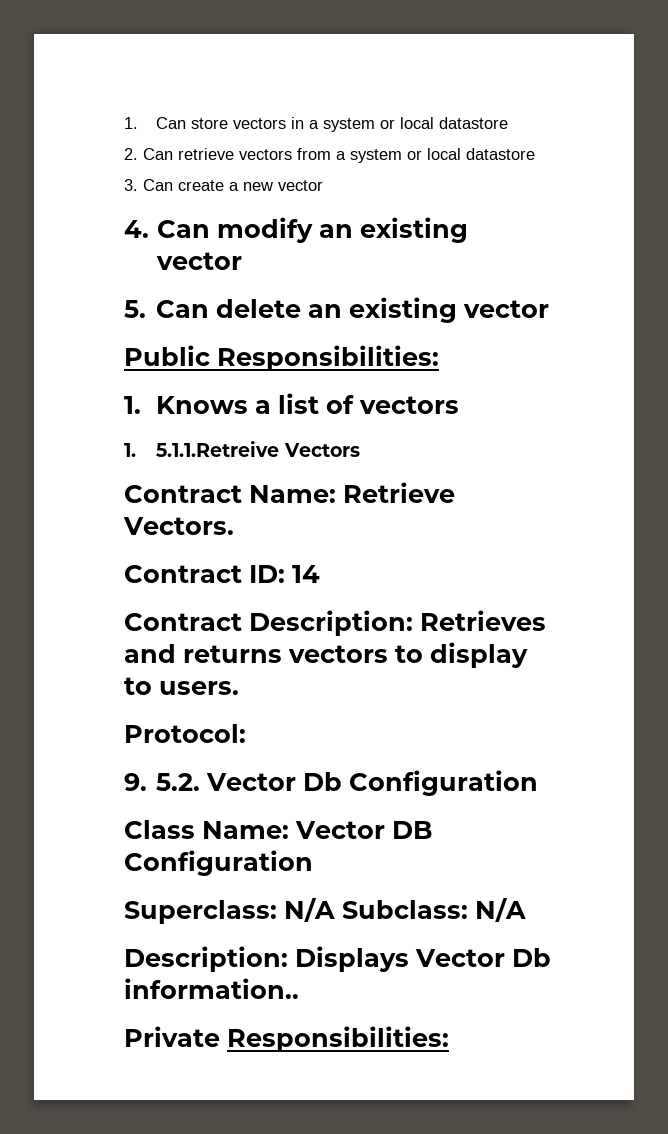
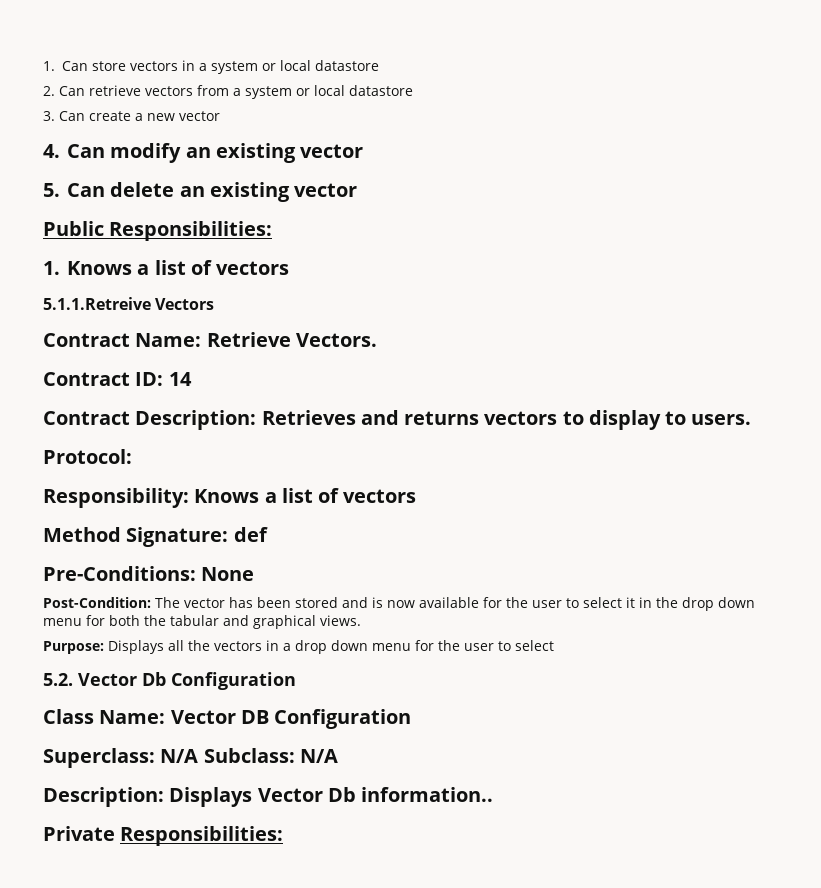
- 1. 5.1.1.Retreive Vectors
+ 5.1.1.Retreive Vectors
- 9. 5.2. Vector Db Configuration
+ Responsibility: Knows a list of vectors
+ Method Signature: def
+ Pre-Conditions: None
+ Post-Condition: The vector has been stored and is now available for the user to select it in the drop down menu for both the tabular and graphical views.
+ Purpose: Displays all the vectors in a drop down menu for the user to select
+ 5.2. Vector Db Configuration

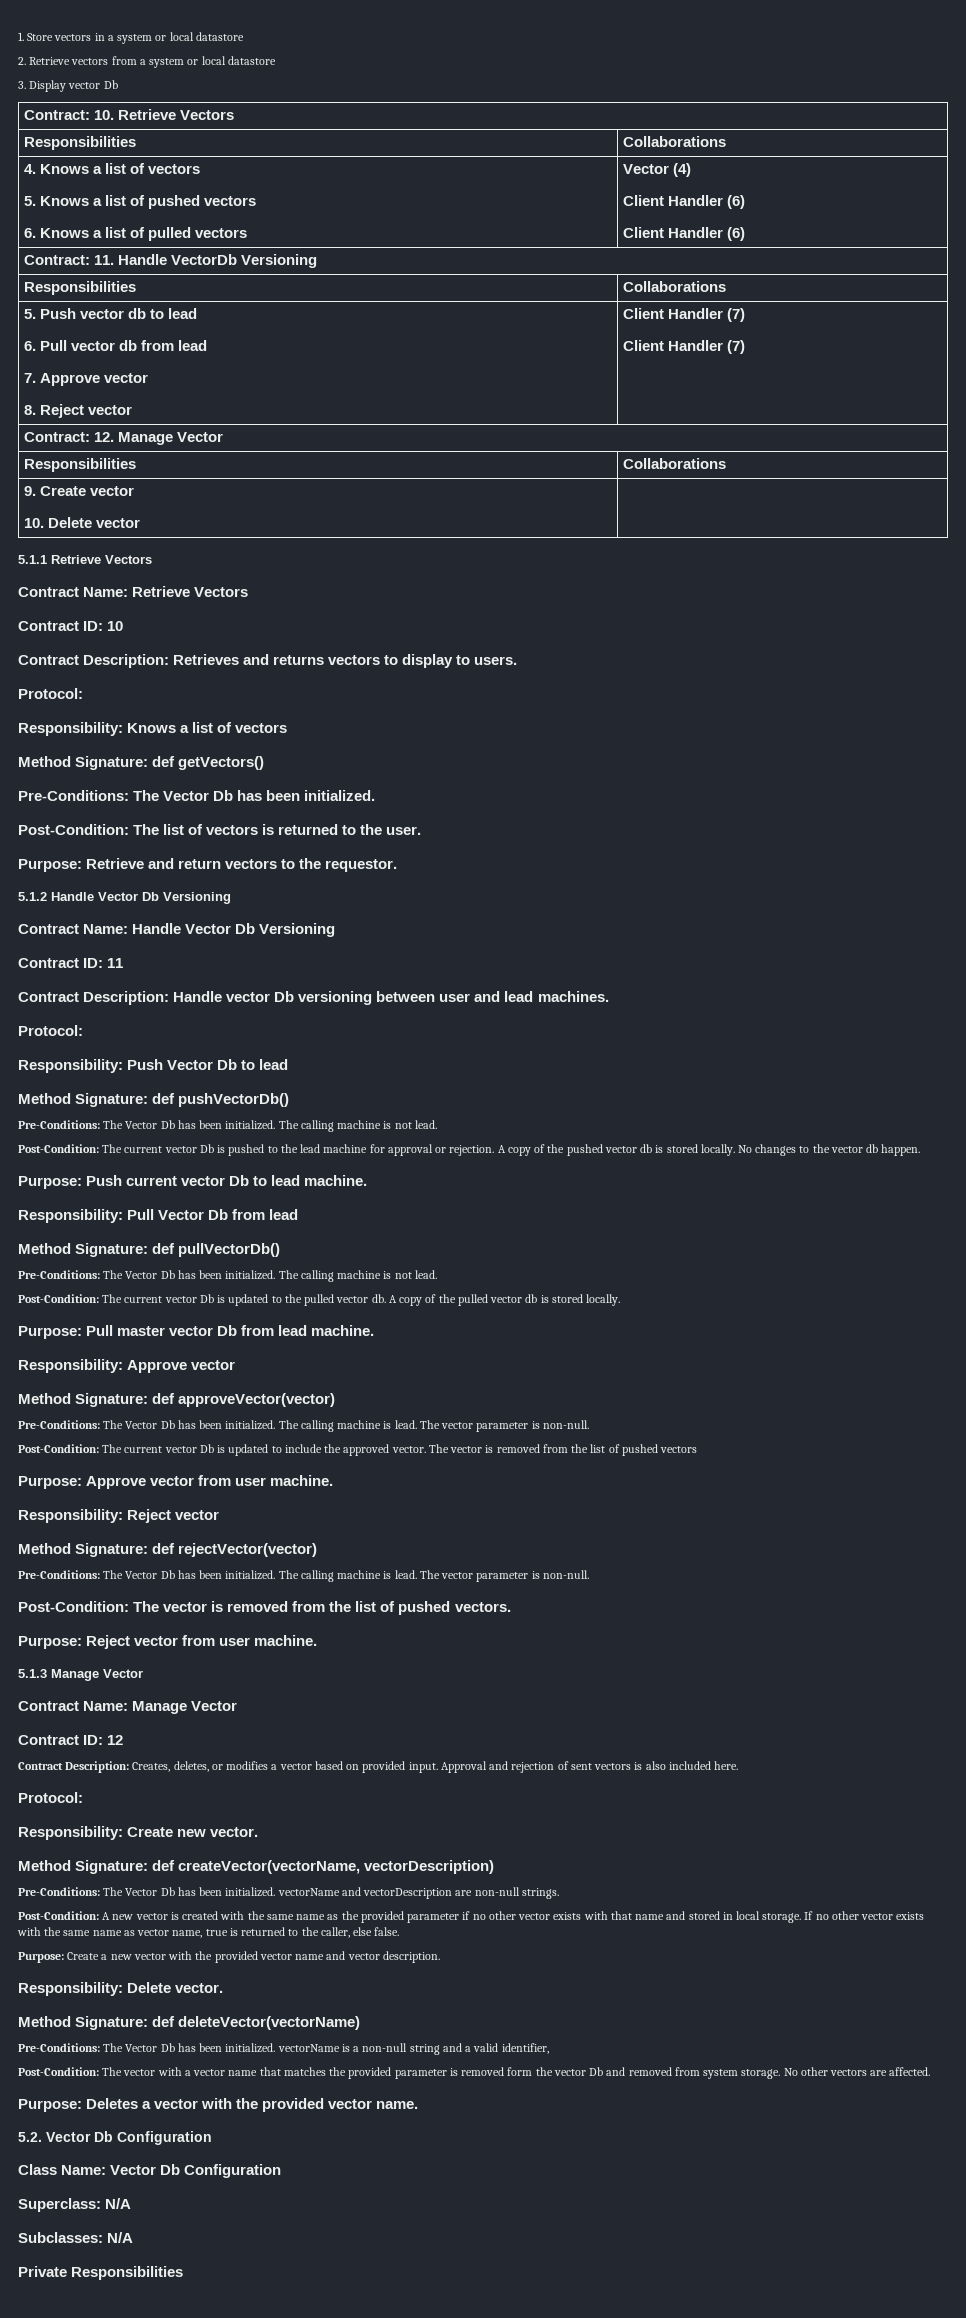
- 1. Can store vectors in a system or local datastore
+ 1. Store vectors in a system or local datastore
- 2. Can retrieve vectors from a system or local datastore
+ 2. Retrieve vectors from a system or local datastore
- 3. Can create a new vector
- 4. Can modify an existing vector
- 5. Can delete an existing vector
- Public Responsibilities:
- 1. Knows a list of vectors
- 5.1.1.Retreive Vectors
+ 3. Display vector Db
+ Contract: 10. Retrieve Vectors
+ Responsibilities | Collaborations
+ 4. Knows a list of vectors
+ 5. Knows a list of pushed vectors
+ 6. Knows a list of pulled vectors | Vector (4)
+ Client Handler (6)
+ Client Handler (6)
+ Contract: 11. Handle VectorDb Versioning
+ Responsibilities | Collaborations
+ 5. Push vector db to lead
+ 6. Pull vector db from lead
+ 7. Approve vector
+ 8. Reject vector | Client Handler (7)
+ Client Handler (7)
+ Contract: 12. Manage Vector
+ Responsibilities | Collaborations
+ 9. Create vector
+ 10. Delete vector |
+ 5.1.1 Retrieve Vectors
- Contract Name: Retrieve Vectors.
- Contract ID: 14
+ Contract Name: Retrieve Vectors
+ Contract ID: 10
- Method Signature: def
- Pre-Conditions: None
- Post-Condition: The vector has been stored and is now available for the user to select it in the drop down menu for both the tabular and graphical views.
- Purpose: Displays all the vectors in a drop down menu for the user to select
+ Method Signature: def getVectors()
+ Pre-Conditions: The Vector Db has been initialized.
+ Post-Condition: The list of vectors is returned to the user.
+ Purpose: Retrieve and return vectors to the requestor.
+ 5.1.2 Handle Vector Db Versioning
+ Contract Name: Handle Vector Db Versioning
+ Contract ID: 11
+ Contract Description: Handle vector Db versioning between user and lead machines.
+ Protocol:
+ Responsibility: Push Vector Db to lead
+ Method Signature: def pushVectorDb()
+ Pre-Conditions: The Vector Db has been initialized. The calling machine is not lead.
+ Post-Condition: The current vector Db is pushed to the lead machine for approval or rejection. A copy of the pushed vector db is stored locally. No changes to the vector db happen.
+ Purpose: Push current vector Db to lead machine.
+ Responsibility: Pull Vector Db from lead
+ Method Signature: def pullVectorDb()
+ Pre-Conditions: The Vector Db has been initialized. The calling machine is not lead.
+ Post-Condition: The current vector Db is updated to the pulled vector db. A copy of the pulled vector db is stored locally.
+ Purpose: Pull master vector Db from lead machine.
+ Responsibility: Approve vector
+ Method Signature: def approveVector(vector)
+ Pre-Conditions: The Vector Db has been initialized. The calling machine is lead. The vector parameter is non-null.
+ Post-Condition: The current vector Db is updated to include the approved vector. The vector is removed from the list of pushed vectors
+ Purpose: Approve vector from user machine.
+ Responsibility: Reject vector
+ Method Signature: def rejectVector(vector)
+ Pre-Conditions: The Vector Db has been initialized. The calling machine is lead. The vector parameter is non-null.
+ Post-Condition: The vector is removed from the list of pushed vectors.
+ Purpose: Reject vector from user machine.
+ 5.1.3 Manage Vector
+ Contract Name: Manage Vector
+ Contract ID: 12
+ Contract Description: Creates, deletes, or modifies a vector based on provided input. Approval and rejection of sent vectors is also included here.
+ Protocol:
+ Responsibility: Create new vector.
+ Method Signature: def createVector(vectorName, vectorDescription)
+ Pre-Conditions: The Vector Db has been initialized. vectorName and vectorDescription are non-null strings.
+ Post-Condition: A new vector is created with the same name as the provided parameter if no other vector exists with that name and stored in local storage. If no other vector exists with the same name as vector name, true is returned to the caller, else false.
+ Purpose: Create a new vector with the provided vector name and vector description.
+ Responsibility: Delete vector.
+ Method Signature: def deleteVector(vectorName)
+ Pre-Conditions: The Vector Db has been initialized. vectorName is a non-null string and a valid identifier,
+ Post-Condition: The vector with a vector name that matches the provided parameter is removed form the vector Db and removed from system storage. No other vectors are affected.
+ Purpose: Deletes a vector with the provided vector name.
- Class Name: Vector DB Configuration
+ Class Name: Vector Db Configuration
- Superclass: N/A Subclass: N/A
- Description: Displays Vector Db information..
+ Superclass: N/A
+ Subclasses: N/A
- Private Responsibilities:
+ Private Responsibilities

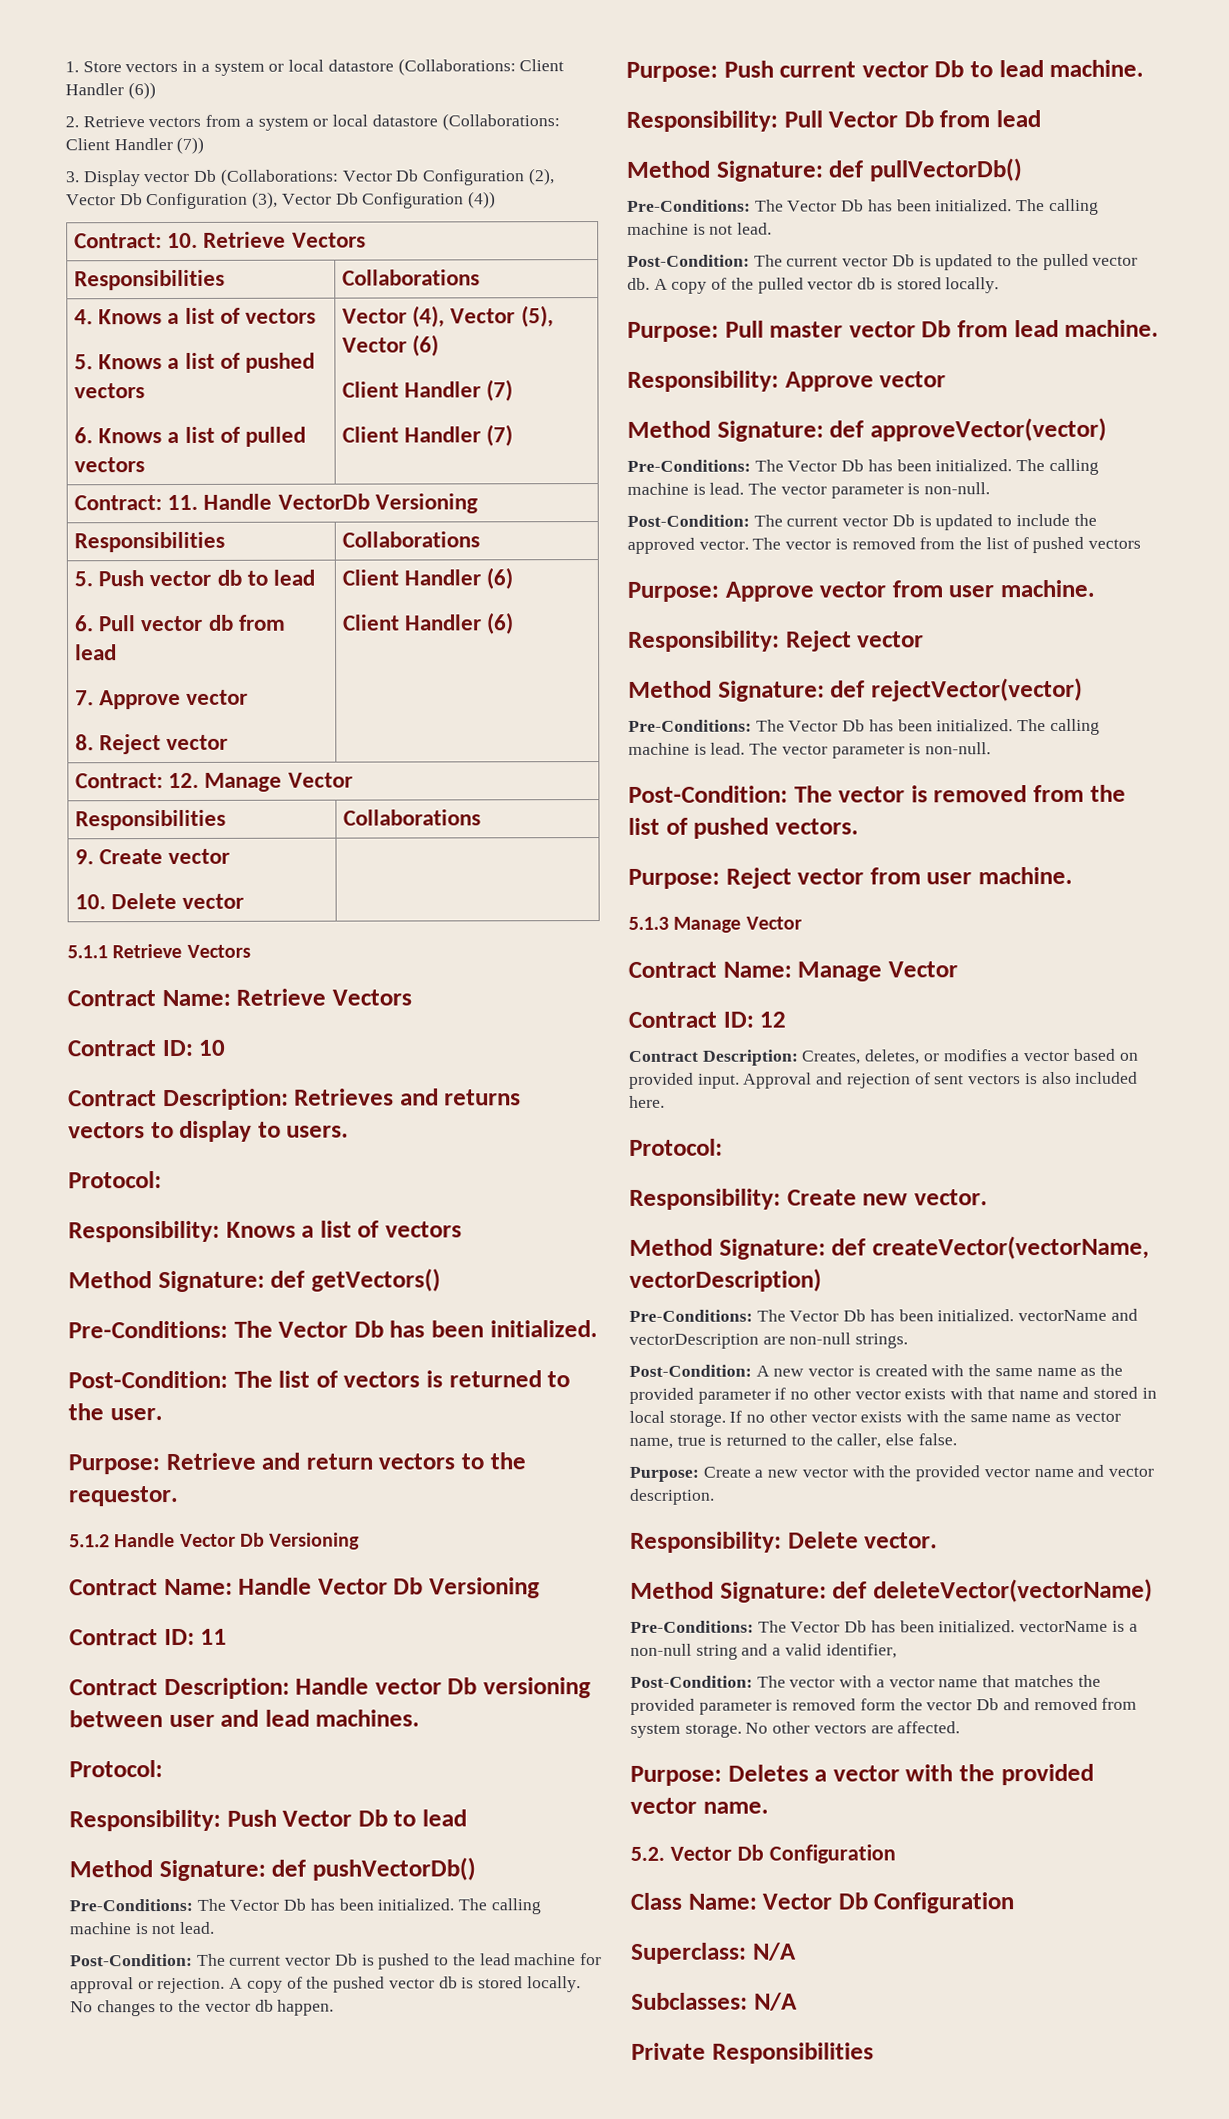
- 1. Store vectors in a system or local datastore
+ 1. Store vectors in a system or local datastore (Collaborations: Client Handler (6))
- 2. Retrieve vectors from a system or local datastore
+ 2. Retrieve vectors from a system or local datastore (Collaborations: Client Handler (7))
- 3. Display vector Db
+ 3. Display vector Db (Collaborations: Vector Db Configuration (2), Vector Db Configuration (3), Vector Db Configuration (4))
  4. Knows a list of vectors
  5. Knows a list of pushed vectors
- 6. Knows a list of pulled vectors | Vector (4)
- Client Handler (6)
- Client Handler (6)
+ 6. Knows a list of pulled vectors | Vector (4), Vector (5), Vector (6)
+ Client Handler (7)
+ Client Handler (7)
  5. Push vector db to lead
  6. Pull vector db from lead
  7. Approve vector
- 8. Reject vector | Client Handler (7)
- Client Handler (7)
+ 8. Reject vector | Client Handler (6)
+ Client Handler (6)

